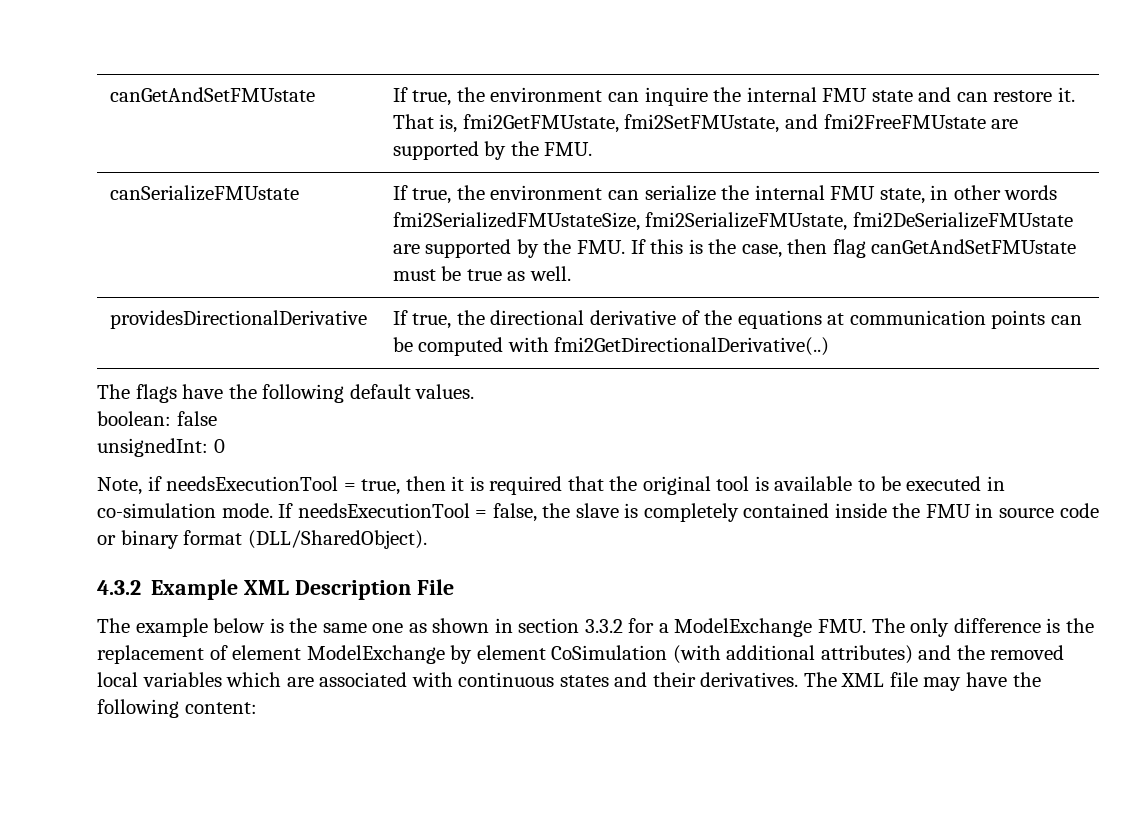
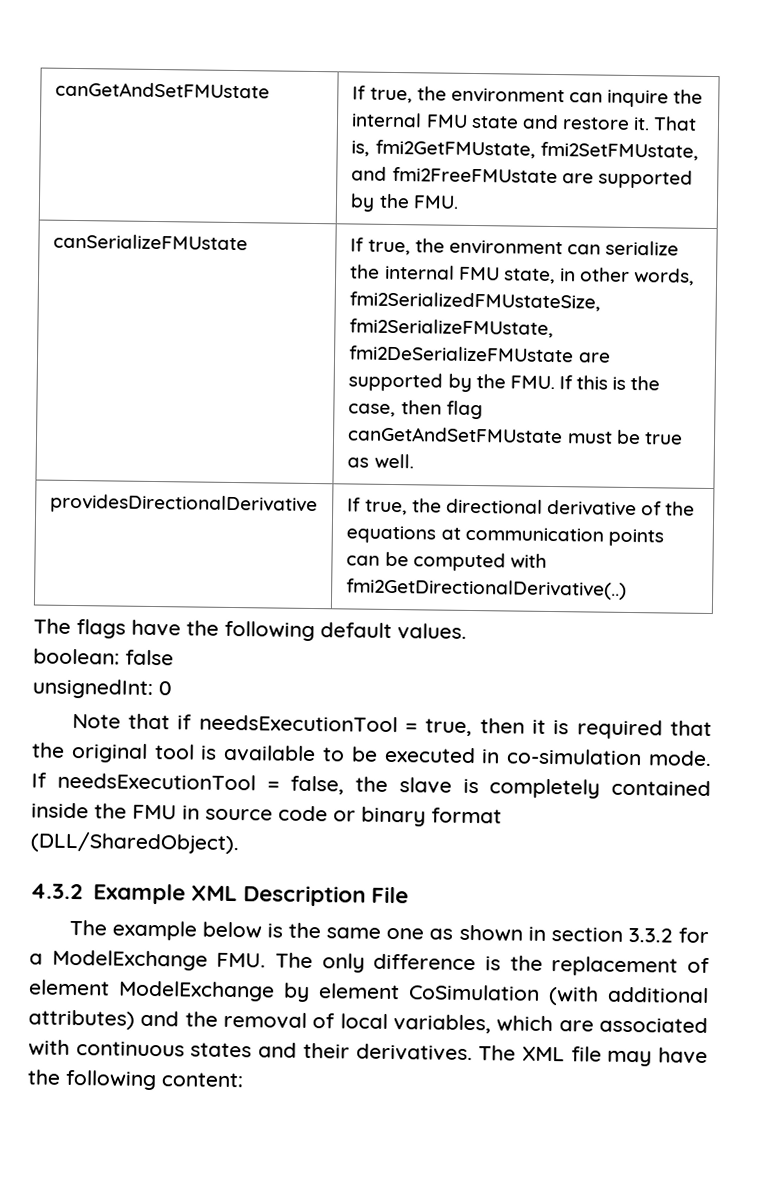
- canGetAndSetFMUstate | If true, the environment can inquire the internal FMU state and can restore it. That is, fmi2GetFMUstate, fmi2SetFMUstate, and fmi2FreeFMUstate are supported by the FMU.
+ canGetAndSetFMUstate | If true, the environment can inquire the internal FMU state and restore it. That is, fmi2GetFMUstate, fmi2SetFMUstate, and fmi2FreeFMUstate are supported by the FMU.
- canSerializeFMUstate | If true, the environment can serialize the internal FMU state, in other words fmi2SerializedFMUstateSize, fmi2SerializeFMUstate, fmi2DeSerializeFMUstate are supported by the FMU. If this is the case, then flag canGetAndSetFMUstate must be true as well.
+ canSerializeFMUstate | If true, the environment can serialize the internal FMU state, in other words, fmi2SerializedFMUstateSize, fmi2SerializeFMUstate, fmi2DeSerializeFMUstate are supported by the FMU. If this is the case, then flag canGetAndSetFMUstate must be true as well.
- Note, if needsExecutionTool = true, then it is required that the original tool is available to be executed in co-simulation mode.
+ Note that if needsExecutionTool = true, then it is required that the original tool is available to be executed in co-simulation mode.
- The example below is the same one as shown in section 3.3.2 for a ModelExchange FMU. The only difference is the replacement of element ModelExchange by element CoSimulation (with additional attributes) and the removed local variables which are associated with continuous states and their derivatives.
+ The example below is the same one as shown in section 3.3.2 for a ModelExchange FMU. The only difference is the replacement of element ModelExchange by element CoSimulation (with additional attributes) and the removal of local variables, which are associated with continuous states and their derivatives.

